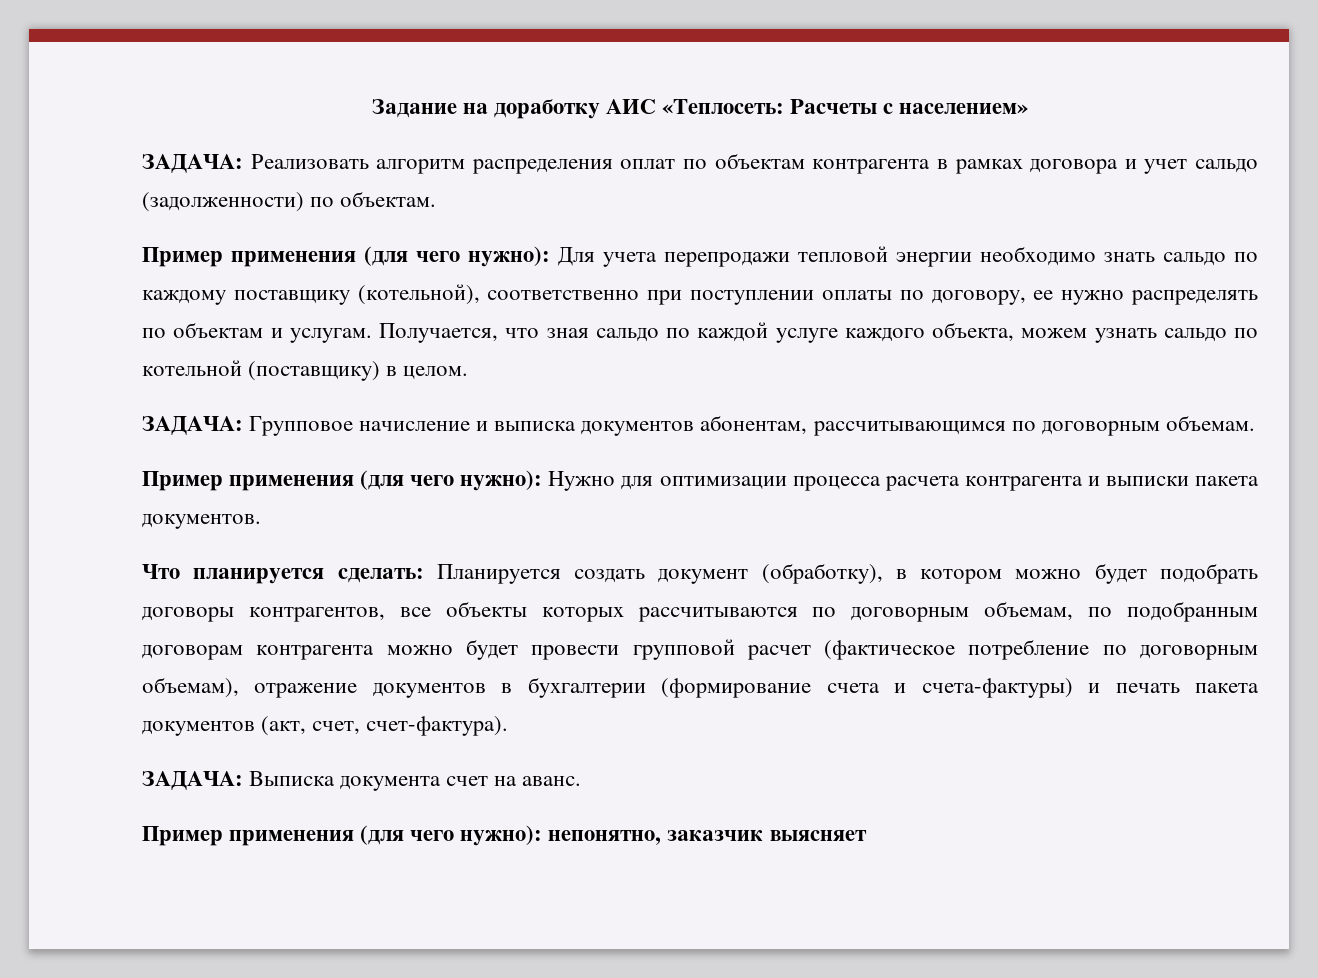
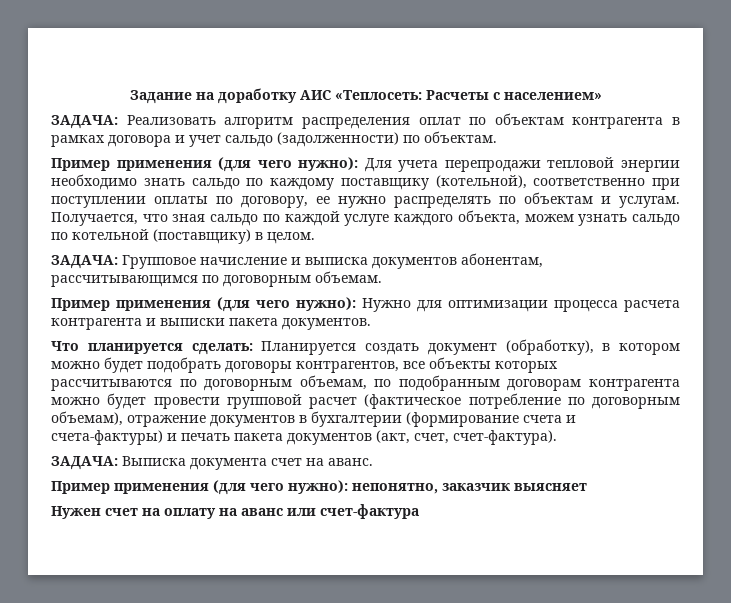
+ Нужен счет на оплату на аванс или счет-фактура

